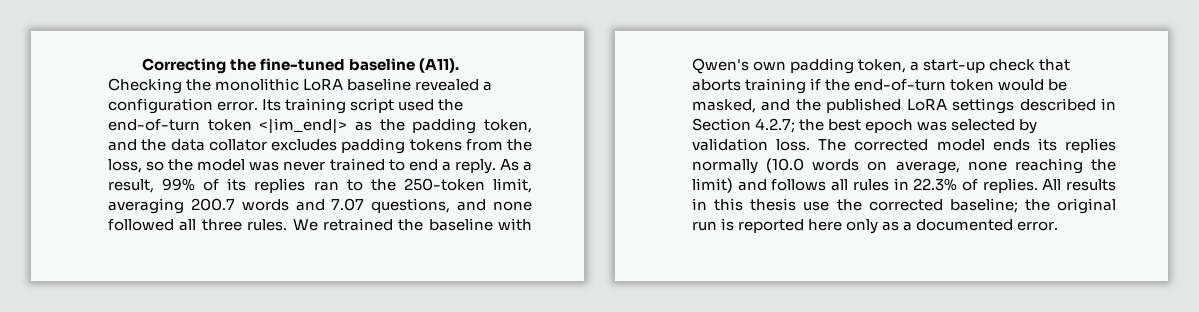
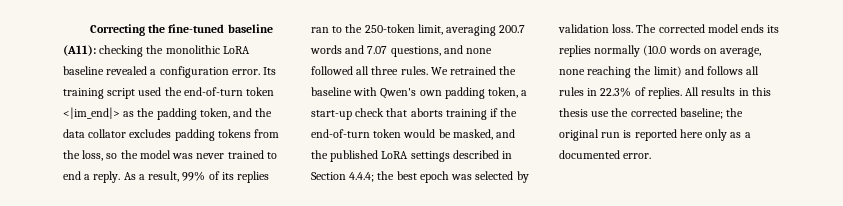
- Correcting the fine-tuned baseline (A11). Checking the monolithic LoRA baseline revealed a configuration error.
+ Correcting the fine-tuned baseline (A11): checking the monolithic LoRA baseline revealed a configuration error.
- We retrained the baseline with Qwen's own padding token, a start-up check that aborts training if the end-of-turn token would be masked, and the published LoRA settings described in Section 4.2.7; the best epoch was selected by validation loss.
+ We retrained the baseline with Qwen's own padding token, a start-up check that aborts training if the end-of-turn token would be masked, and the published LoRA settings described in Section 4.4.4; the best epoch was selected by validation loss.

